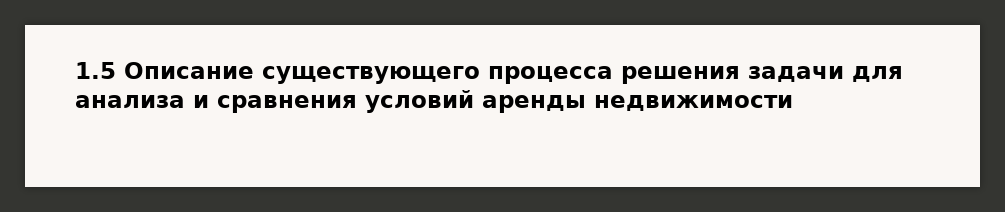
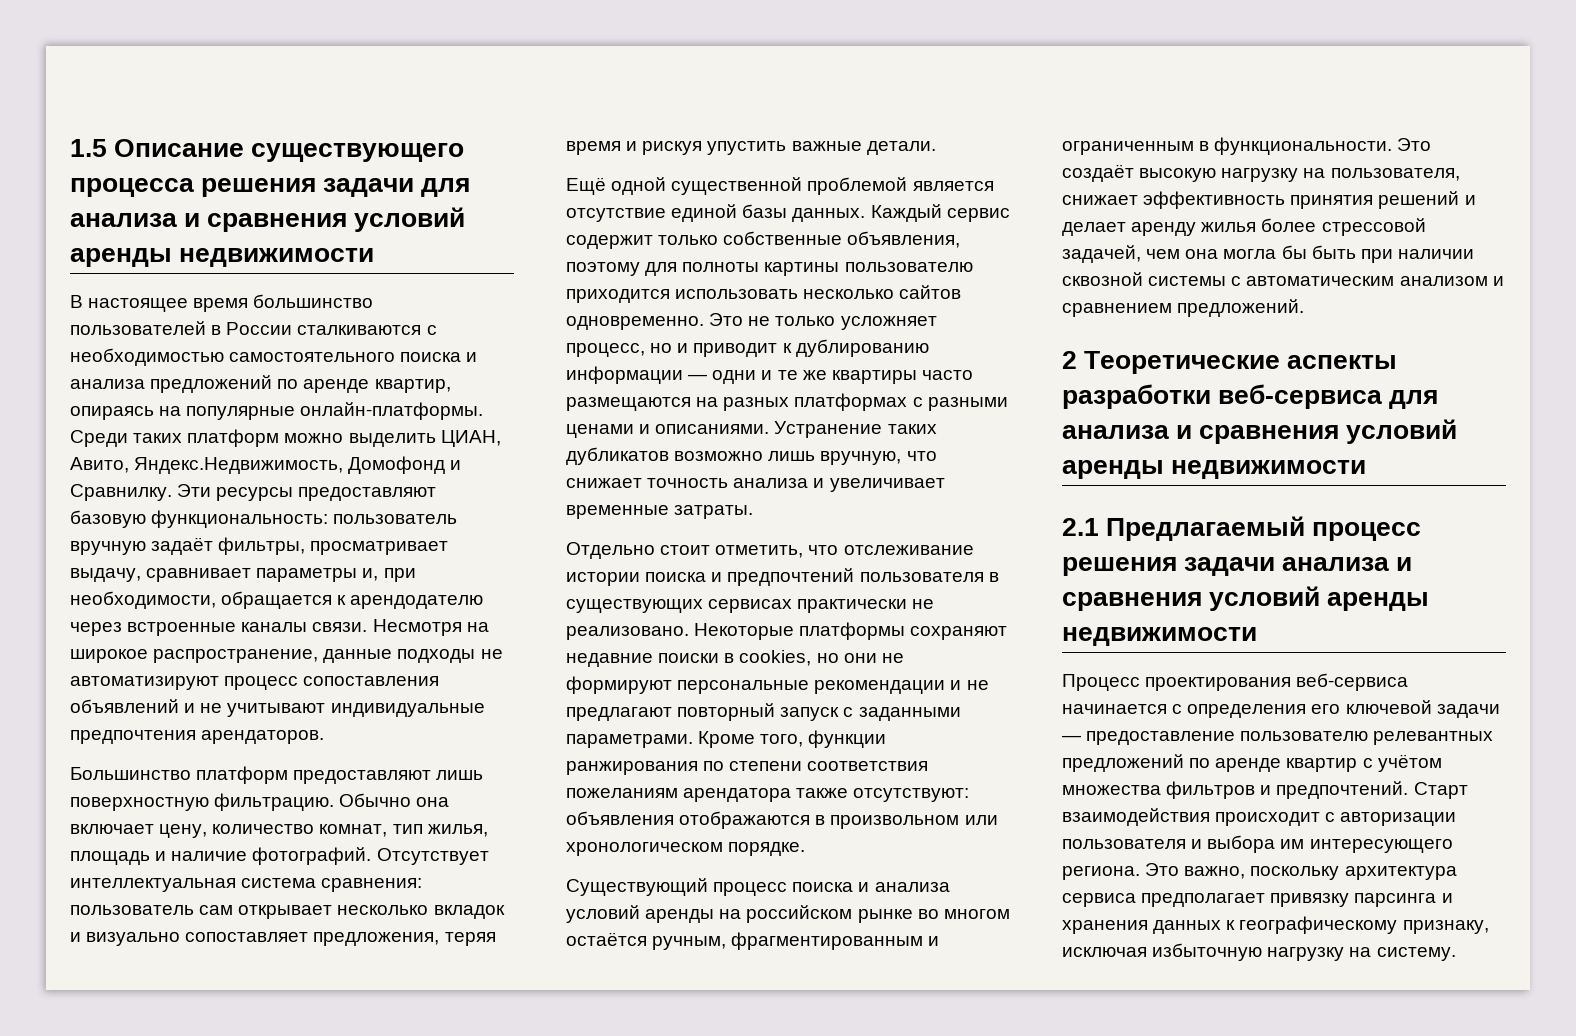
+ В настоящее время большинство пользователей в России сталкиваются с необходимостью самостоятельного поиска и анализа предложений по аренде квартир, опираясь на популярные онлайн-платформы. Среди таких платформ можно выделить ЦИАН, Авито, Яндекс.Недвижимость, Домофонд и Сравнилку. Эти ресурсы предоставляют базовую функциональность: пользователь вручную задаёт фильтры, просматривает выдачу, сравнивает параметры и, при необходимости, обращается к арендодателю через встроенные каналы связи. Несмотря на широкое распространение, данные подходы не автоматизируют процесс сопоставления объявлений и не учитывают индивидуальные предпочтения арендаторов.
+ Большинство платформ предоставляют лишь поверхностную фильтрацию. Обычно она включает цену, количество комнат, тип жилья, площадь и наличие фотографий. Отсутствует интеллектуальная система сравнения: пользователь сам открывает несколько вкладок и визуально сопоставляет предложения, теряя время и рискуя упустить важные детали.
+ Ещё одной существенной проблемой является отсутствие единой базы данных. Каждый сервис содержит только собственные объявления, поэтому для полноты картины пользователю приходится использовать несколько сайтов одновременно. Это не только усложняет процесс, но и приводит к дублированию информации — одни и те же квартиры часто размещаются на разных платформах с разными ценами и описаниями. Устранение таких дубликатов возможно лишь вручную, что снижает точность анализа и увеличивает временные затраты.
+ Отдельно стоит отметить, что отслеживание истории поиска и предпочтений пользователя в существующих сервисах практически не реализовано. Некоторые платформы сохраняют недавние поиски в cookies, но они не формируют персональные рекомендации и не предлагают повторный запуск с заданными параметрами. Кроме того, функции ранжирования по степени соответствия пожеланиям арендатора также отсутствуют: объявления отображаются в произвольном или хронологическом порядке.
+ Существующий процесс поиска и анализа условий аренды на российском рынке во многом остаётся ручным, фрагментированным и ограниченным в функциональности. Это создаёт высокую нагрузку на пользователя, снижает эффективность принятия решений и делает аренду жилья более стрессовой задачей, чем она могла бы быть при наличии сквозной системы с автоматическим анализом и сравнением предложений.
+ 2 Теоретические аспекты разработки веб-сервиса для анализа и сравнения условий аренды недвижимости
+ 2.1 Предлагаемый процесс решения задачи анализа и сравнения условий аренды недвижимости
+ Процесс проектирования веб-сервиса начинается с определения его ключевой задачи — предоставление пользователю релевантных предложений по аренде квартир с учётом множества фильтров и предпочтений. Старт взаимодействия происходит с авторизации пользователя и выбора им интересующего региона. Это важно, поскольку архитектура сервиса предполагает привязку парсинга и хранения данных к географическому признаку, исключая избыточную нагрузку на систему.

